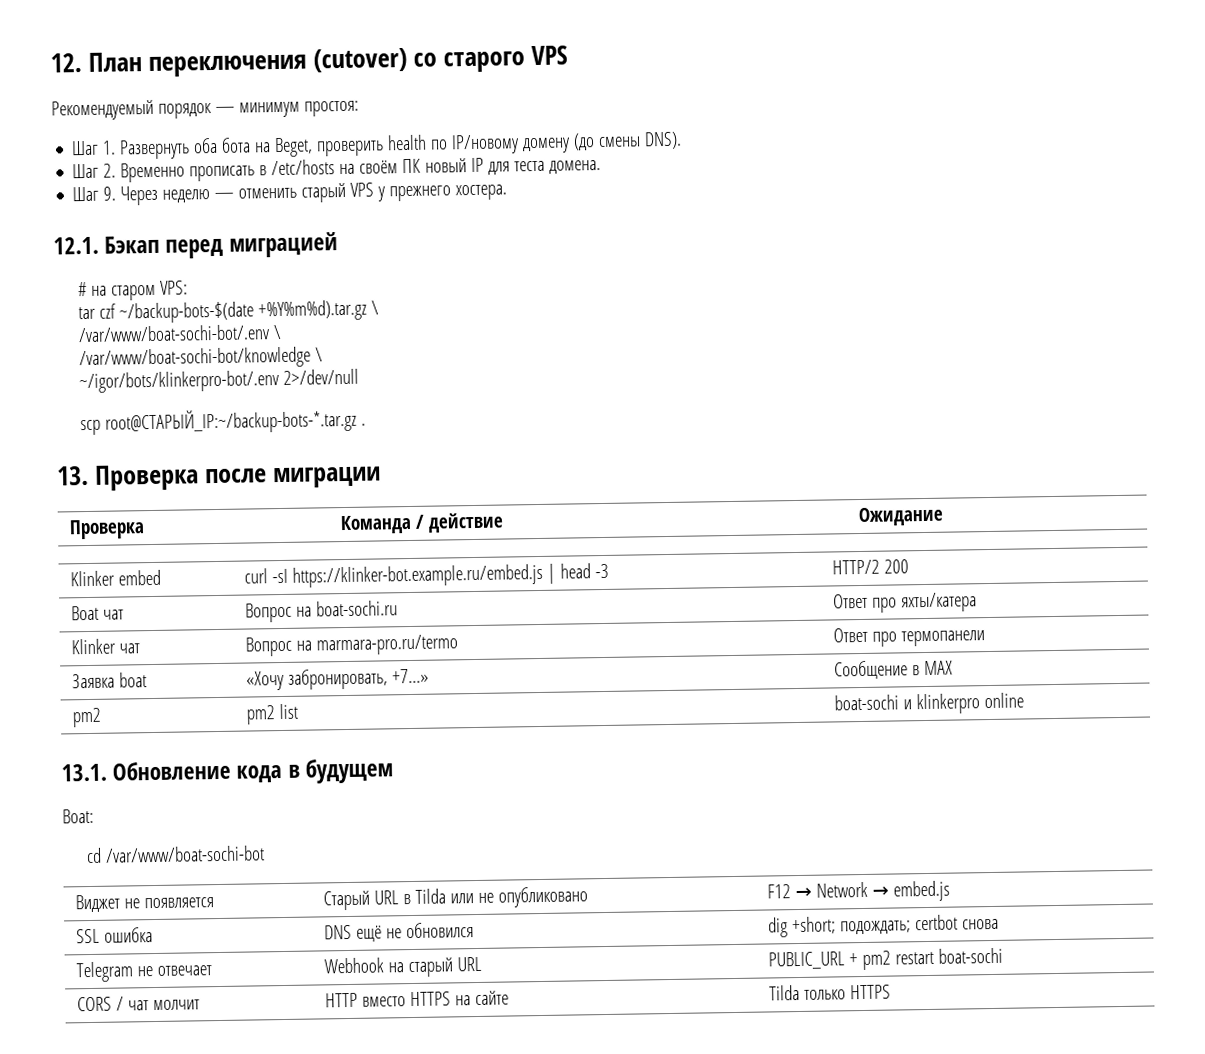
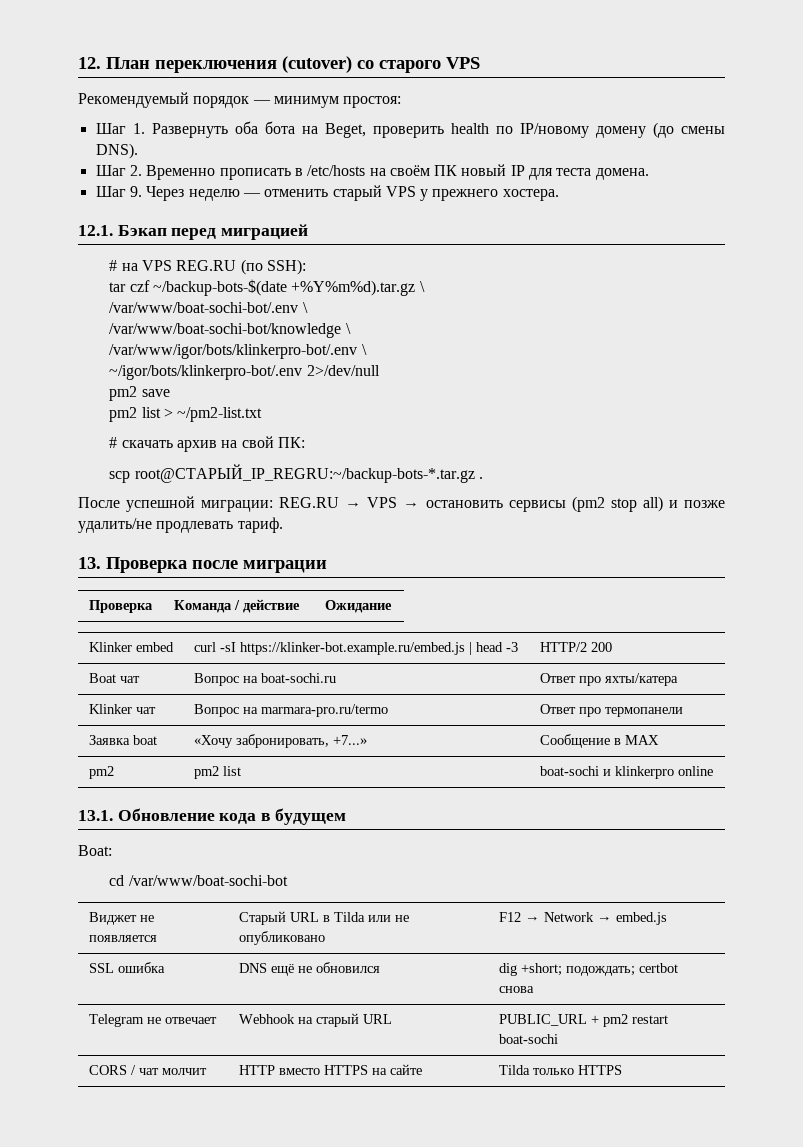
- # на старом VPS:
+ # на VPS REG.RU (по SSH):
+ /var/www/igor/bots/klinkerpro-bot/.env \
+ pm2 save
+ pm2 list > ~/pm2-list.txt
+ # скачать архив на свой ПК:
- scp root@СТАРЫЙ_IP:~/backup-bots-*.tar.gz .
+ scp root@СТАРЫЙ_IP_REGRU:~/backup-bots-*.tar.gz .
+ После успешной миграции: REG.RU → VPS → остановить сервисы (pm2 stop all) и позже удалить/не продлевать тариф.

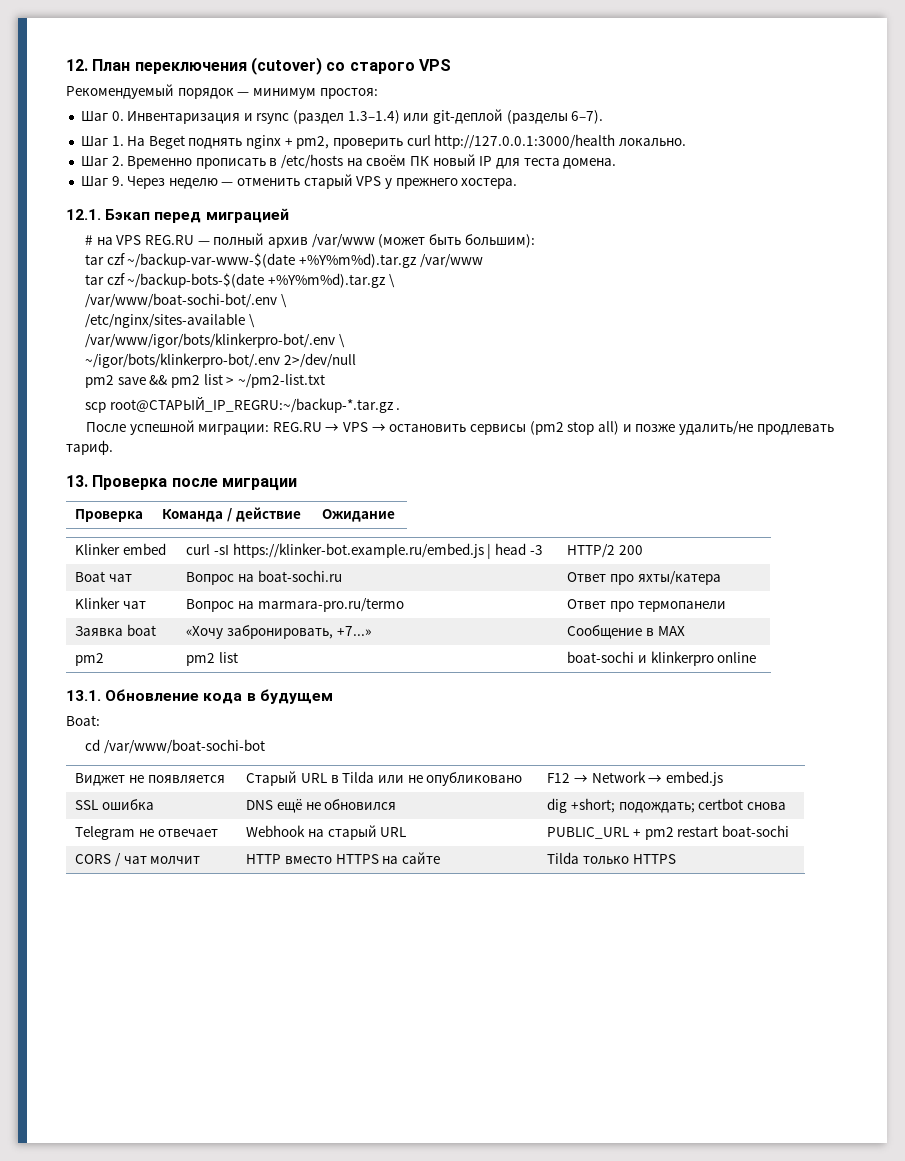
- Шаг 1. Развернуть оба бота на Beget, проверить health по IP/новому домену (до смены DNS).
+ Шаг 0. Инвентаризация и rsync (раздел 1.3–1.4) или git-деплой (разделы 6–7).
+ Шаг 1. На Beget поднять nginx + pm2, проверить curl http://127.0.0.1:3000/health локально.
- # на VPS REG.RU (по SSH):
+ # на VPS REG.RU — полный архив /var/www (может быть большим):
+ tar czf ~/backup-var-www-$(date +%Y%m%d).tar.gz /var/www
- /var/www/boat-sochi-bot/knowledge \
+ /etc/nginx/sites-available \
- pm2 save
- pm2 list > ~/pm2-list.txt
+ pm2 save && pm2 list > ~/pm2-list.txt
- # скачать архив на свой ПК:
- scp root@СТАРЫЙ_IP_REGRU:~/backup-bots-*.tar.gz .
+ scp root@СТАРЫЙ_IP_REGRU:~/backup-*.tar.gz .

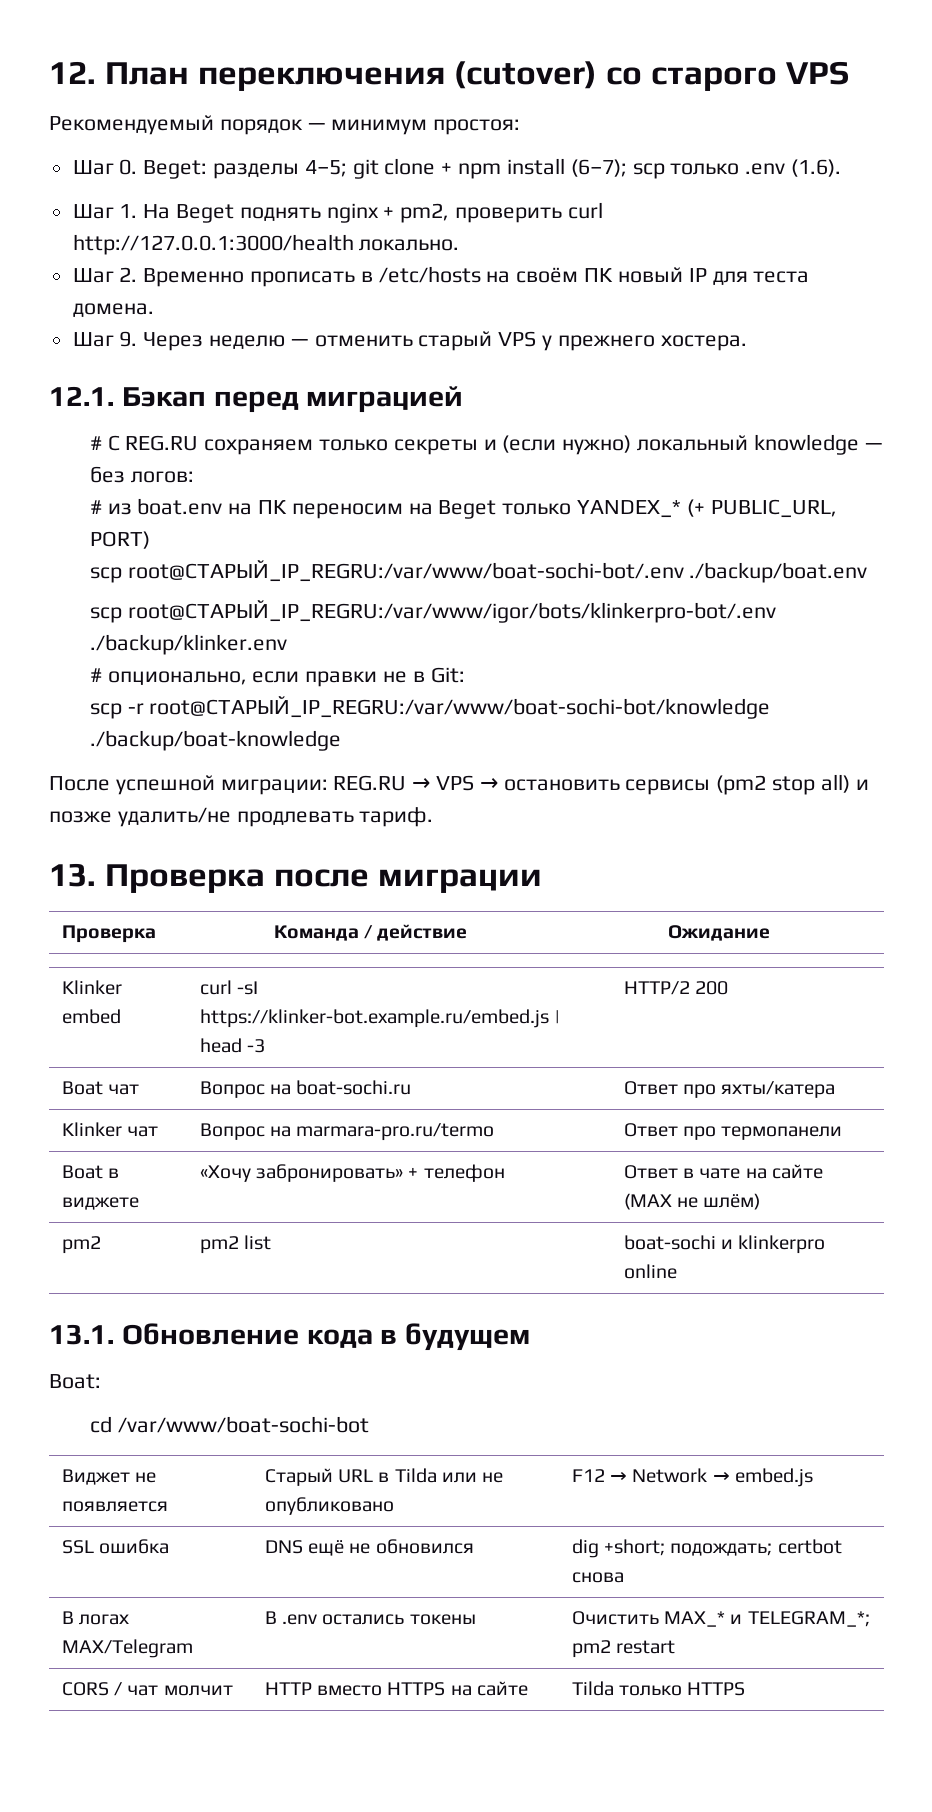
- Шаг 0. Инвентаризация и rsync (раздел 1.3–1.4) или git-деплой (разделы 6–7).
+ Шаг 0. Beget: разделы 4–5; git clone + npm install (6–7); scp только .env (1.6).
- # на VPS REG.RU — полный архив /var/www (может быть большим):
- tar czf ~/backup-var-www-$(date +%Y%m%d).tar.gz /var/www
- tar czf ~/backup-bots-$(date +%Y%m%d).tar.gz \
- /var/www/boat-sochi-bot/.env \
- /etc/nginx/sites-available \
- /var/www/igor/bots/klinkerpro-bot/.env \
- ~/igor/bots/klinkerpro-bot/.env 2>/dev/null
- pm2 save && pm2 list > ~/pm2-list.txt
- scp root@СТАРЫЙ_IP_REGRU:~/backup-*.tar.gz .
+ # С REG.RU сохраняем только секреты и (если нужно) локальный knowledge — без логов:
+ # из boat.env на ПК переносим на Beget только YANDEX_* (+ PUBLIC_URL, PORT)
+ scp root@СТАРЫЙ_IP_REGRU:/var/www/boat-sochi-bot/.env ./backup/boat.env
+ scp root@СТАРЫЙ_IP_REGRU:/var/www/igor/bots/klinkerpro-bot/.env ./backup/klinker.env
+ # опционально, если правки не в Git:
+ scp -r root@СТАРЫЙ_IP_REGRU:/var/www/boat-sochi-bot/knowledge ./backup/boat-knowledge
- Заявка boat | «Хочу забронировать, +7...» | Сообщение в MAX
+ Boat в виджете | «Хочу забронировать» + телефон | Ответ в чате на сайте (MAX не шлём)
- Telegram не отвечает | Webhook на старый URL | PUBLIC_URL + pm2 restart boat-sochi
+ В логах MAX/Telegram | В .env остались токены | Очистить MAX_* и TELEGRAM_*; pm2 restart

